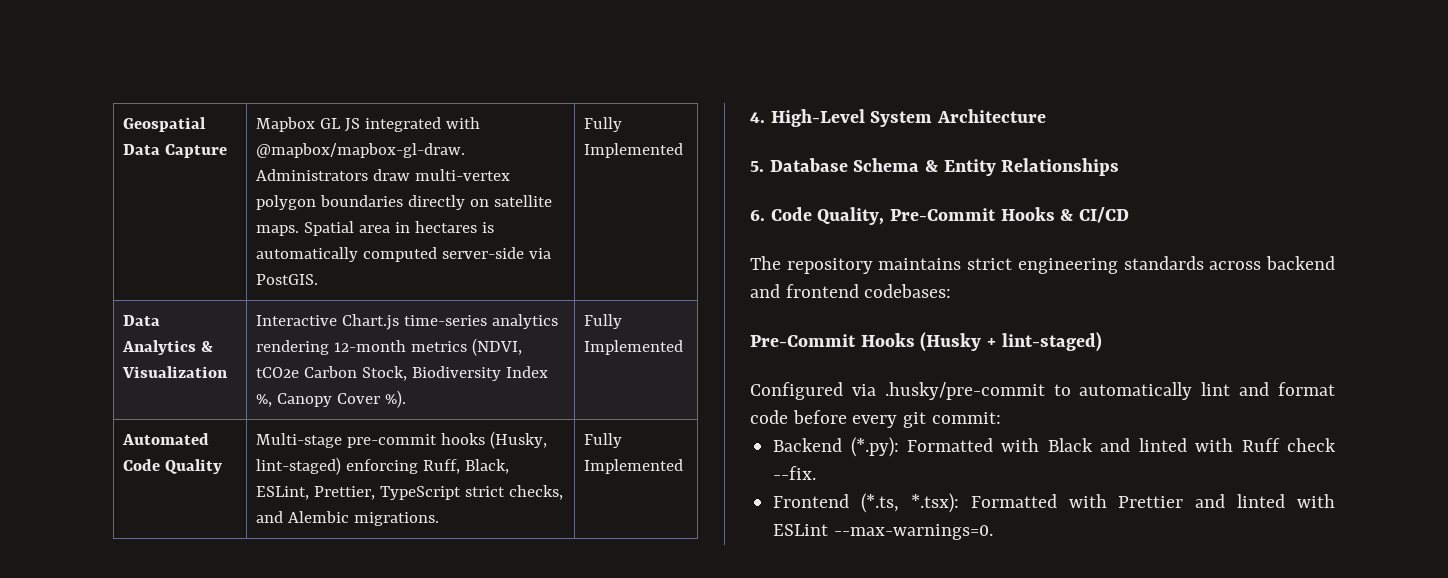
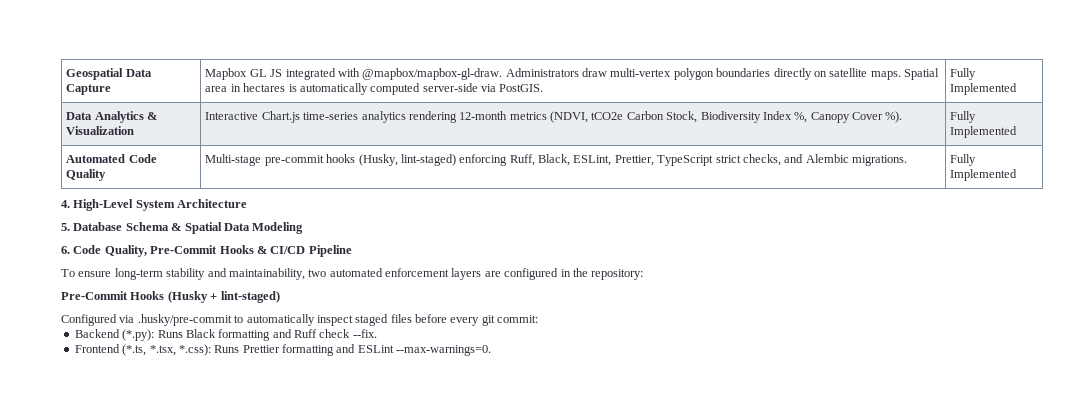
- 5. Database Schema & Entity Relationships
+ 5. Database Schema & Spatial Data Modeling
- 6. Code Quality, Pre-Commit Hooks & CI/CD
- The repository maintains strict engineering standards across backend and frontend codebases:
+ 6. Code Quality, Pre-Commit Hooks & CI/CD Pipeline
+ To ensure long-term stability and maintainability, two automated enforcement layers are configured in the repository:
- Configured via .husky/pre-commit to automatically lint and format code before every git commit:
+ Configured via .husky/pre-commit to automatically inspect staged files before every git commit:
- Backend (*.py): Formatted with Black and linted with Ruff check --fix.
+ Backend (*.py): Runs Black formatting and Ruff check --fix.
- Frontend (*.ts, *.tsx): Formatted with Prettier and linted with ESLint --max-warnings=0.
+ Frontend (*.ts, *.tsx, *.css): Runs Prettier formatting and ESLint --max-warnings=0.

